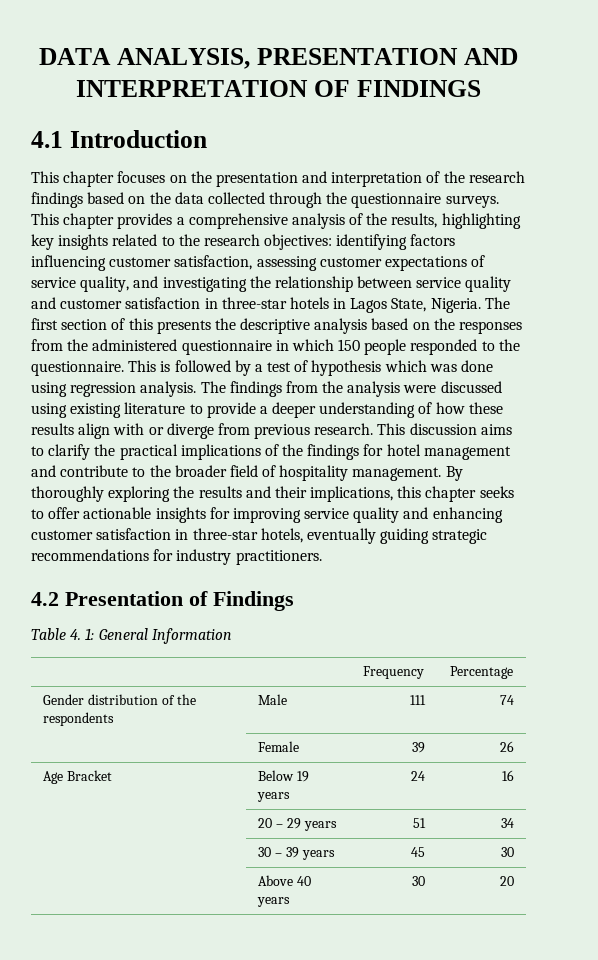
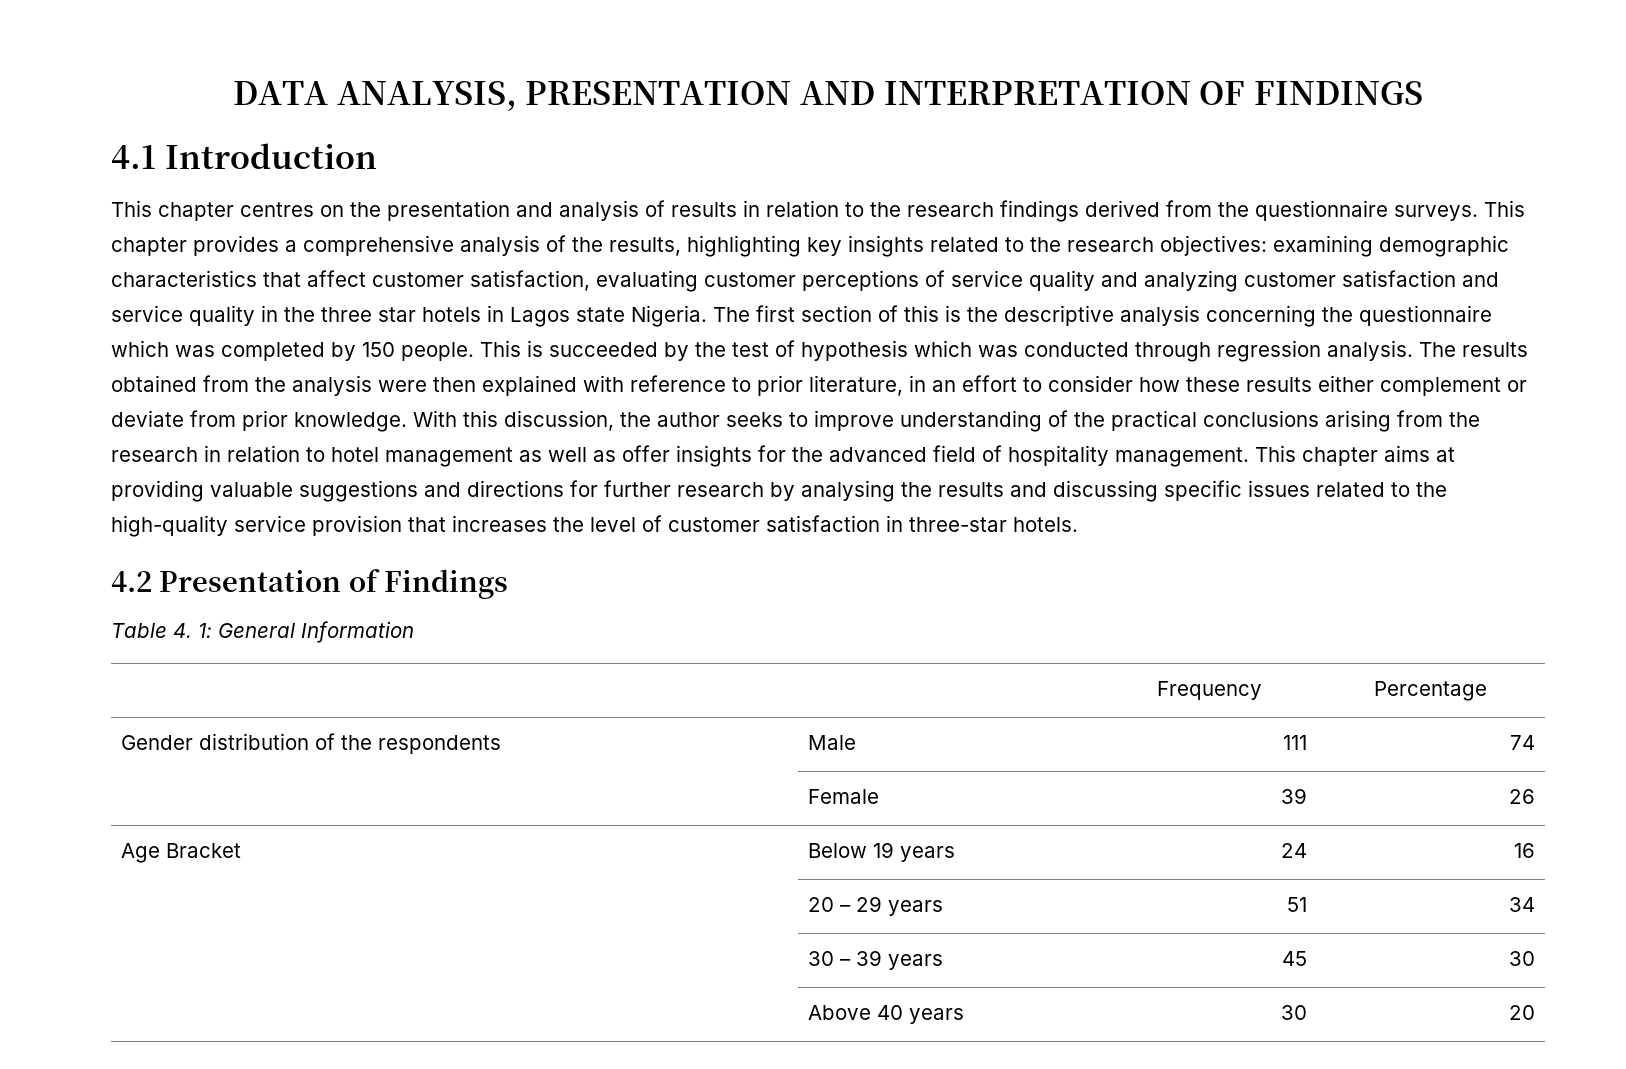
- This chapter focuses on the presentation and interpretation of the research findings based on the data collected through the questionnaire surveys.
+ This chapter centres on the presentation and analysis of results in relation to the research findings derived from the questionnaire surveys.
- This chapter provides a comprehensive analysis of the results, highlighting key insights related to the research objectives: identifying factors influencing customer satisfaction, assessing customer expectations of service quality, and investigating the relationship between service quality and customer satisfaction in three-star hotels in Lagos State, Nigeria.
+ This chapter provides a comprehensive analysis of the results, highlighting key insights related to the research objectives: examining demographic characteristics that affect customer satisfaction, evaluating customer perceptions of service quality and analyzing customer satisfaction and service quality in the three star hotels in Lagos state Nigeria.
- The first section of this presents the descriptive analysis based on the responses from the administered questionnaire in which 150 people responded to the questionnaire. This is followed by a test of hypothesis which was done using regression analysis.
+ The first section of this is the descriptive analysis concerning the questionnaire which was completed by 150 people. This is succeeded by the test of hypothesis which was conducted through regression analysis.
- The findings from the analysis were discussed using existing literature to provide a deeper understanding of how these results align with or diverge from previous research. This discussion aims to clarify the practical implications of the findings for hotel management and contribute to the broader field of hospitality management. By thoroughly exploring the results and their implications, this chapter seeks to offer actionable insights for improving service quality and enhancing customer satisfaction in three-star hotels, eventually guiding strategic recommendations for industry practitioners.
+ The results obtained from the analysis were then explained with reference to prior literature, in an effort to consider how these results either complement or deviate from prior knowledge. With this discussion, the author seeks to improve understanding of the practical conclusions arising from the research in relation to hotel management as well as offer insights for the advanced field of hospitality management. This chapter aims at providing valuable suggestions and directions for further research by analysing the results and discussing specific issues related to the high-quality service provision that increases the level of customer satisfaction in three-star hotels.

